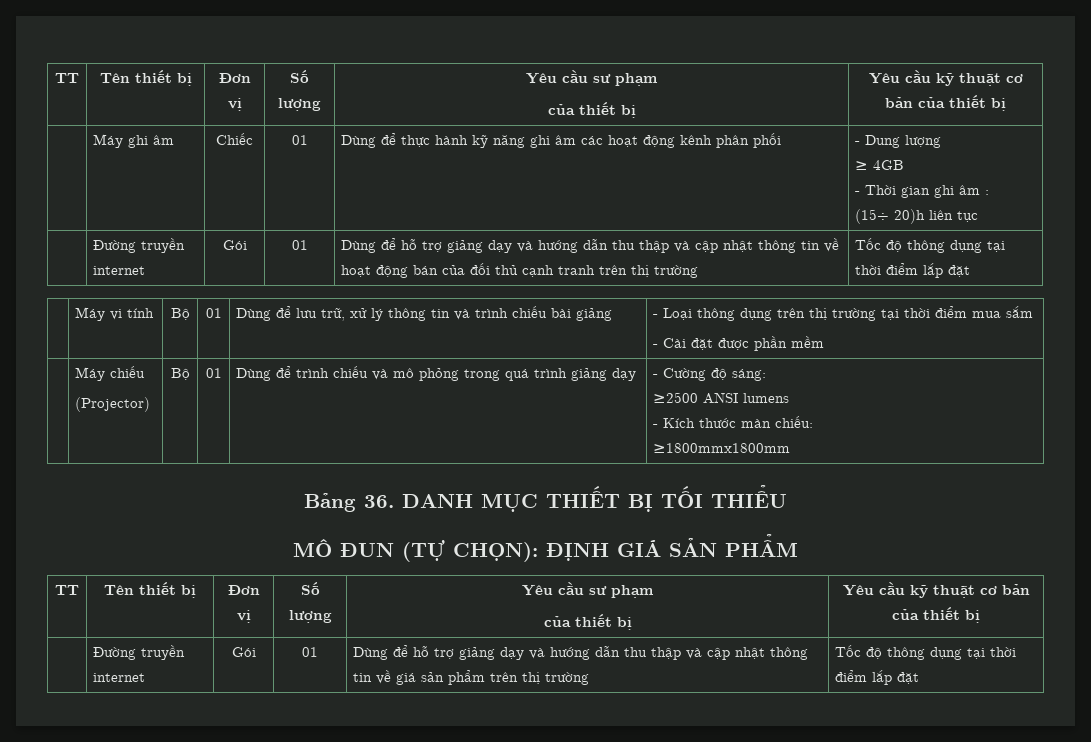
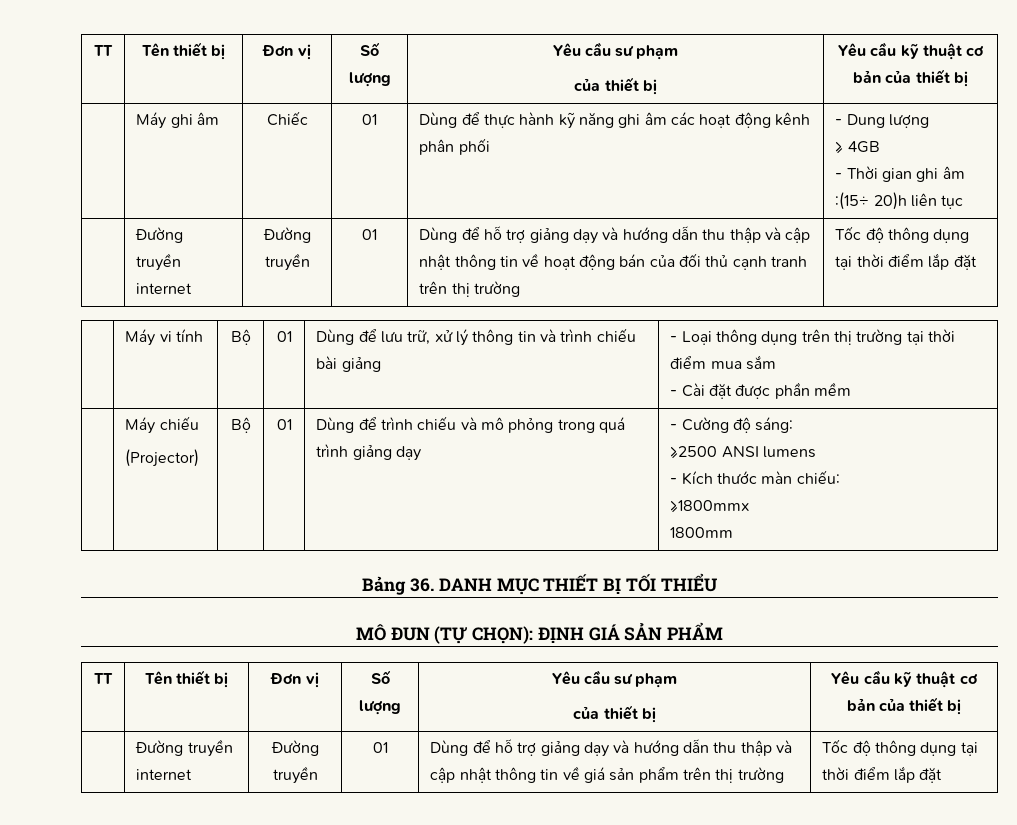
  | Máy ghi âm | Chiếc | 01 | Dùng để thực hành kỹ năng ghi âm các hoạt động kênh phân phối | - Dung lượng
  ≥ 4GB
- - Thời gian ghi âm :
- (15÷ 20)h liên tục
- | Đường truyền internet | Gói
+ - Thời gian ghi âm :(15÷ 20)h liên tục
+ | Đường truyền internet | Đường truyền
  | Máy chiếu
  (Projector) | Bộ | 01 | Dùng để trình chiếu và mô phỏng trong quá trình giảng dạy | - Cường độ sáng:
  ≥2500 ANSI lumens
  - Kích thước màn chiếu:
- ≥1800mmx1800mm
+ ≥1800mmx
+ 1800mm
- | Đường truyền internet | Gói | 01 | Dùng để hỗ trợ giảng dạy và hướng dẫn thu thập và cập nhật thông tin về giá sản phẩm trên thị trường | Tốc độ thông dụng tại thời điểm lắp đặt
+ | Đường truyền internet | Đường truyền | 01 | Dùng để hỗ trợ giảng dạy và hướng dẫn thu thập và cập nhật thông tin về giá sản phẩm trên thị trường | Tốc độ thông dụng tại thời điểm lắp đặt

